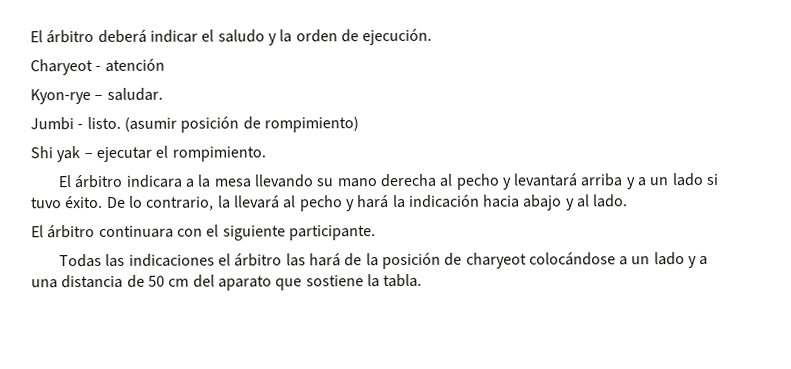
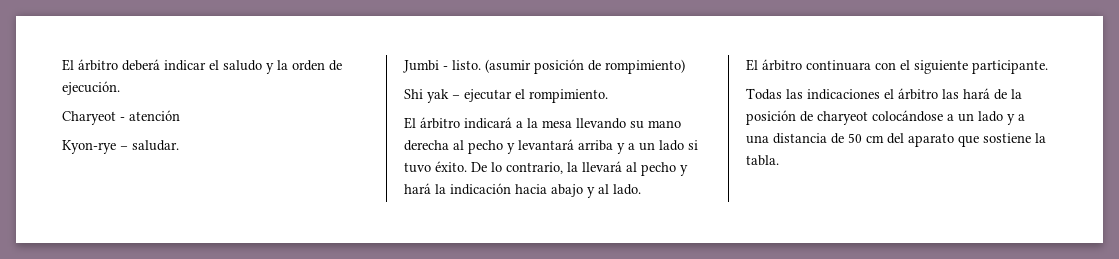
- El árbitro indicara a la mesa llevando su mano derecha al pecho y levantará arriba y a un lado si tuvo éxito.
+ El árbitro indicará a la mesa llevando su mano derecha al pecho y levantará arriba y a un lado si tuvo éxito.

